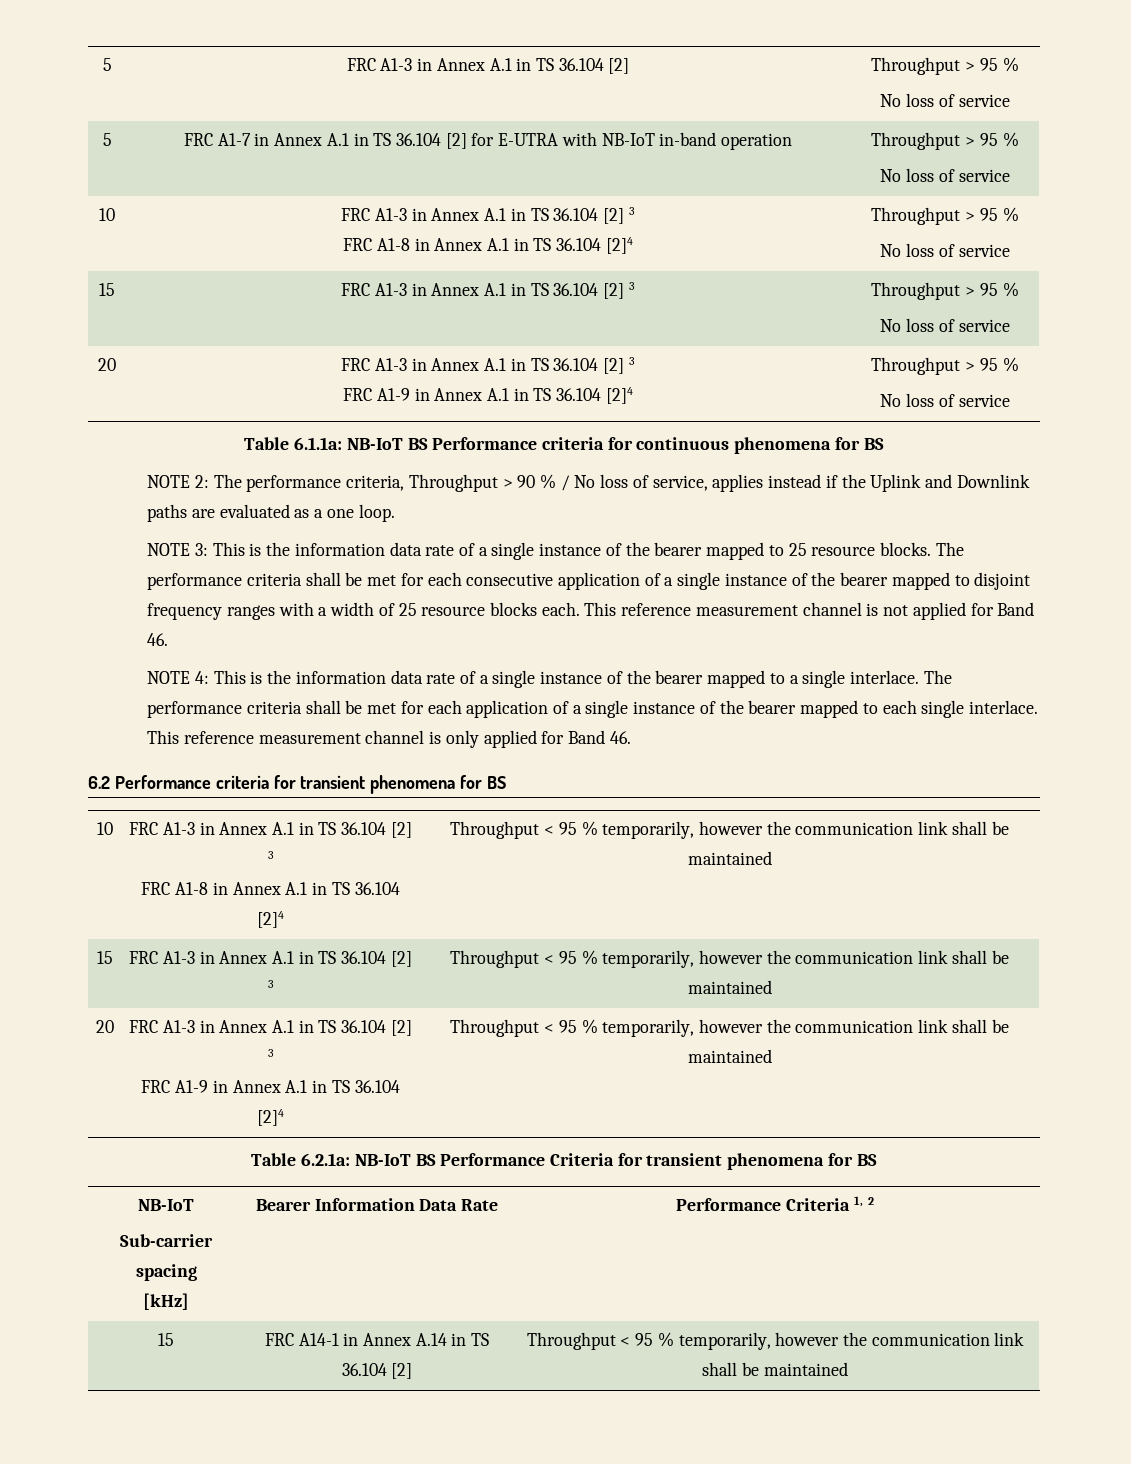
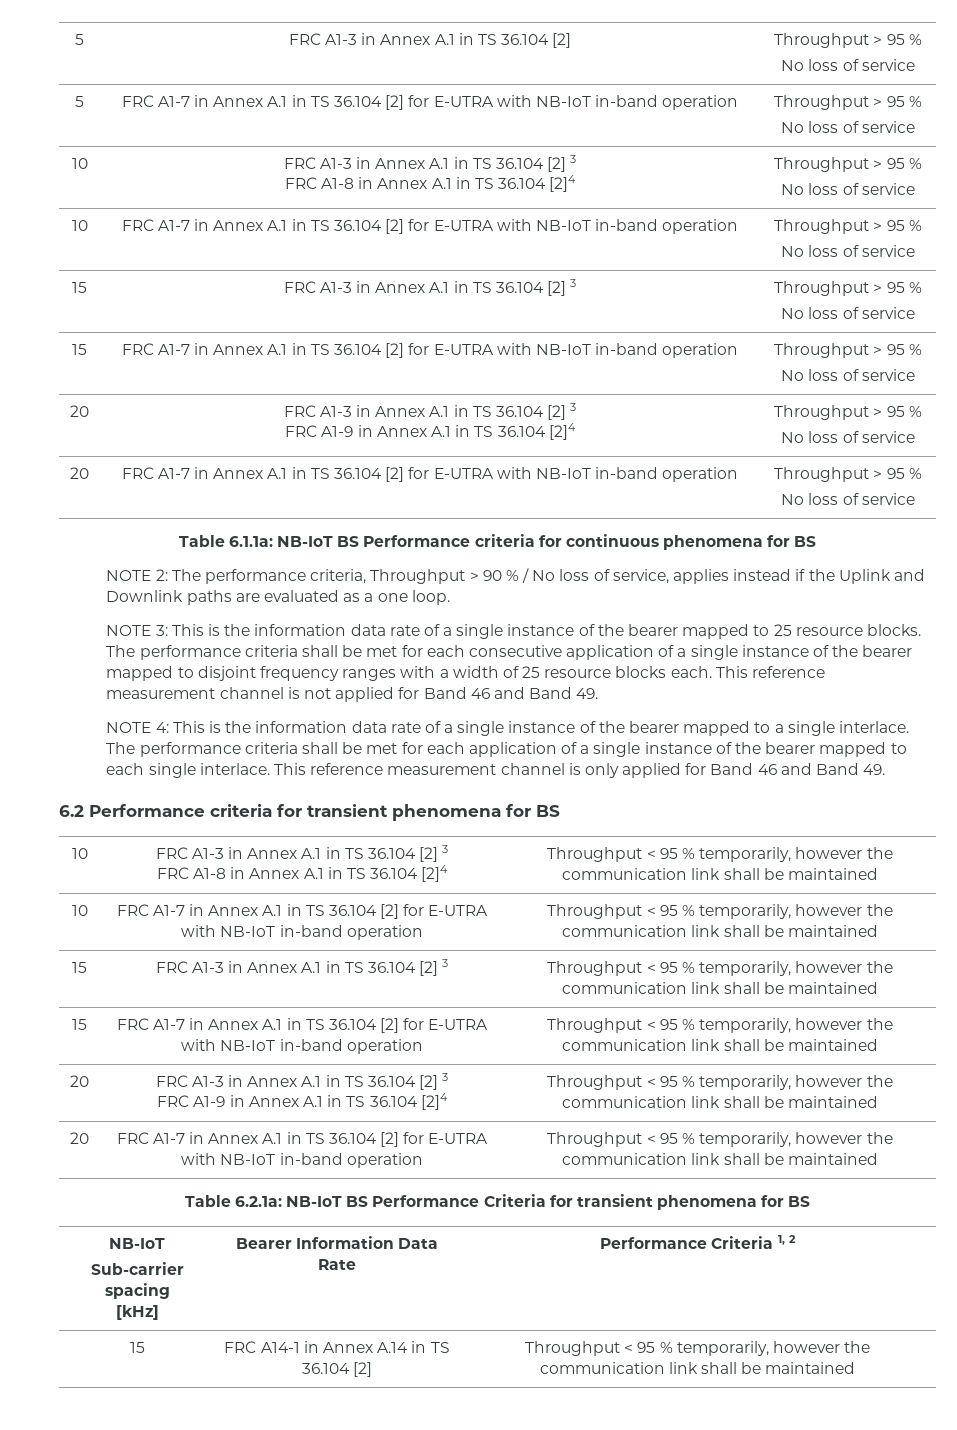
+ 10 | FRC A1-7 in Annex A.1 in TS 36.104 [2] for E-UTRA with NB-IoT in-band operation | Throughput > 95 %
+ No loss of service
+ 15 | FRC A1-7 in Annex A.1 in TS 36.104 [2] for E-UTRA with NB-IoT in-band operation | Throughput > 95 %
+ No loss of service
+ 20 | FRC A1-7 in Annex A.1 in TS 36.104 [2] for E-UTRA with NB-IoT in-band operation | Throughput > 95 %
+ No loss of service
- This reference measurement channel is not applied for Band 46.
+ This reference measurement channel is not applied for Band 46 and Band 49.
- This reference measurement channel is only applied for Band 46.
+ This reference measurement channel is only applied for Band 46 and Band 49.
+ 10 | FRC A1-7 in Annex A.1 in TS 36.104 [2] for E-UTRA with NB-IoT in-band operation | Throughput < 95 % temporarily, however the communication link shall be maintained
+ 15 | FRC A1-7 in Annex A.1 in TS 36.104 [2] for E-UTRA with NB-IoT in-band operation | Throughput < 95 % temporarily, however the communication link shall be maintained
+ 20 | FRC A1-7 in Annex A.1 in TS 36.104 [2] for E-UTRA with NB-IoT in-band operation | Throughput < 95 % temporarily, however the communication link shall be maintained

